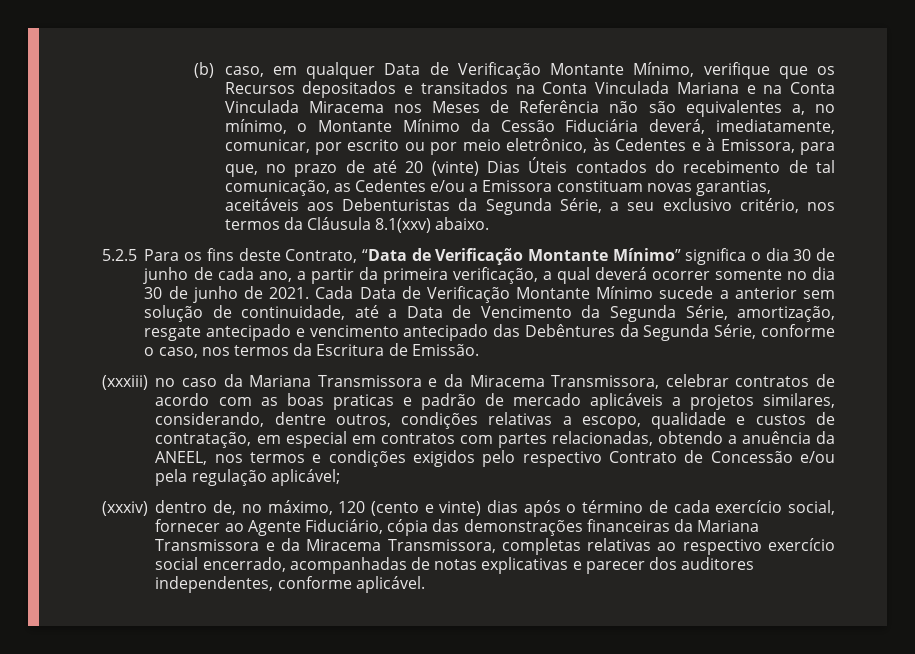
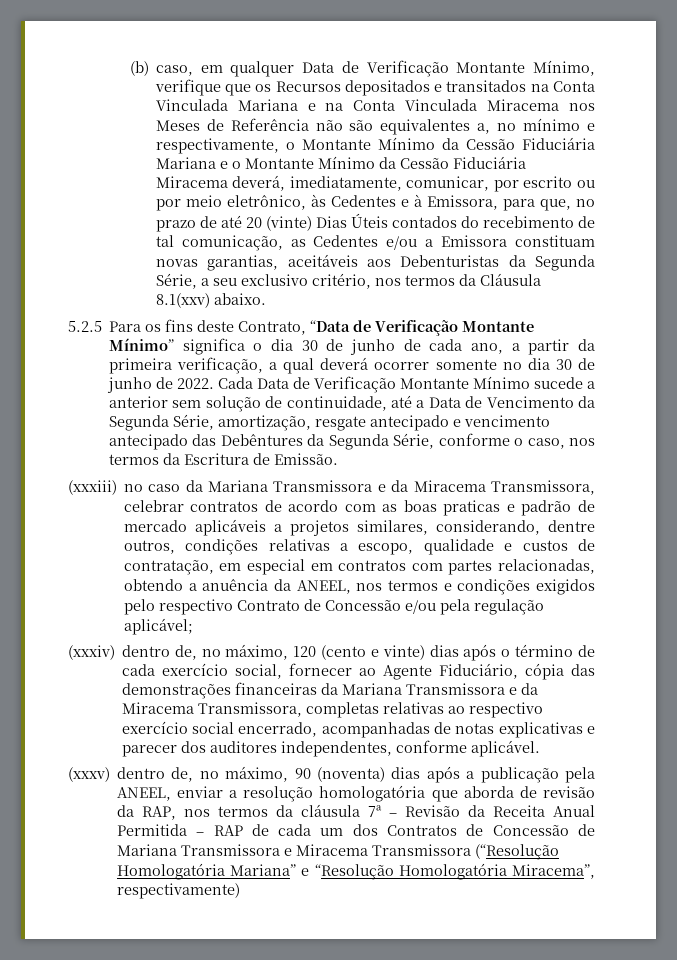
- (b) caso, em qualquer Data de Verificação Montante Mínimo, verifique que os Recursos depositados e transitados na Conta Vinculada Mariana e na Conta Vinculada Miracema nos Meses de Referência não são equivalentes a, no mínimo, o Montante Mínimo da Cessão Fiduciária deverá, imediatamente, comunicar, por escrito ou por meio eletrônico, às Cedentes e à Emissora, para que, no prazo de até 20 (vinte) Dias Úteis contados do recebimento de tal comunicação, as Cedentes e/ou a Emissora constituam novas garantias, aceitáveis aos Debenturistas da Segunda Série, a seu exclusivo critério, nos termos da Cláusula 8.1(xxv) abaixo.
+ (b) caso, em qualquer Data de Verificação Montante Mínimo, verifique que os Recursos depositados e transitados na Conta Vinculada Mariana e na Conta Vinculada Miracema nos Meses de Referência não são equivalentes a, no mínimo e respectivamente, o Montante Mínimo da Cessão Fiduciária Mariana e o Montante Mínimo da Cessão Fiduciária Miracema deverá, imediatamente, comunicar, por escrito ou por meio eletrônico, às Cedentes e à Emissora, para que, no prazo de até 20 (vinte) Dias Úteis contados do recebimento de tal comunicação, as Cedentes e/ou a Emissora constituam novas garantias, aceitáveis aos Debenturistas da Segunda Série, a seu exclusivo critério, nos termos da Cláusula 8.1(xxv) abaixo.
- 5.2.5 Para os fins deste Contrato, “Data de Verificação Montante Mínimo” significa o dia 30 de junho de cada ano, a partir da primeira verificação, a qual deverá ocorrer somente no dia 30 de junho de 2021.
+ 5.2.5 Para os fins deste Contrato, “Data de Verificação Montante Mínimo” significa o dia 30 de junho de cada ano, a partir da primeira verificação, a qual deverá ocorrer somente no dia 30 de junho de 2022.
+ (xxxv) dentro de, no máximo, 90 (noventa) dias após a publicação pela ANEEL, enviar a resolução homologatória que aborda de revisão da RAP, nos termos da cláusula 7ª – Revisão da Receita Anual Permitida – RAP de cada um dos Contratos de Concessão de Mariana Transmissora e Miracema Transmissora (“Resolução Homologatória Mariana” e “Resolução Homologatória Miracema”, respectivamente)

